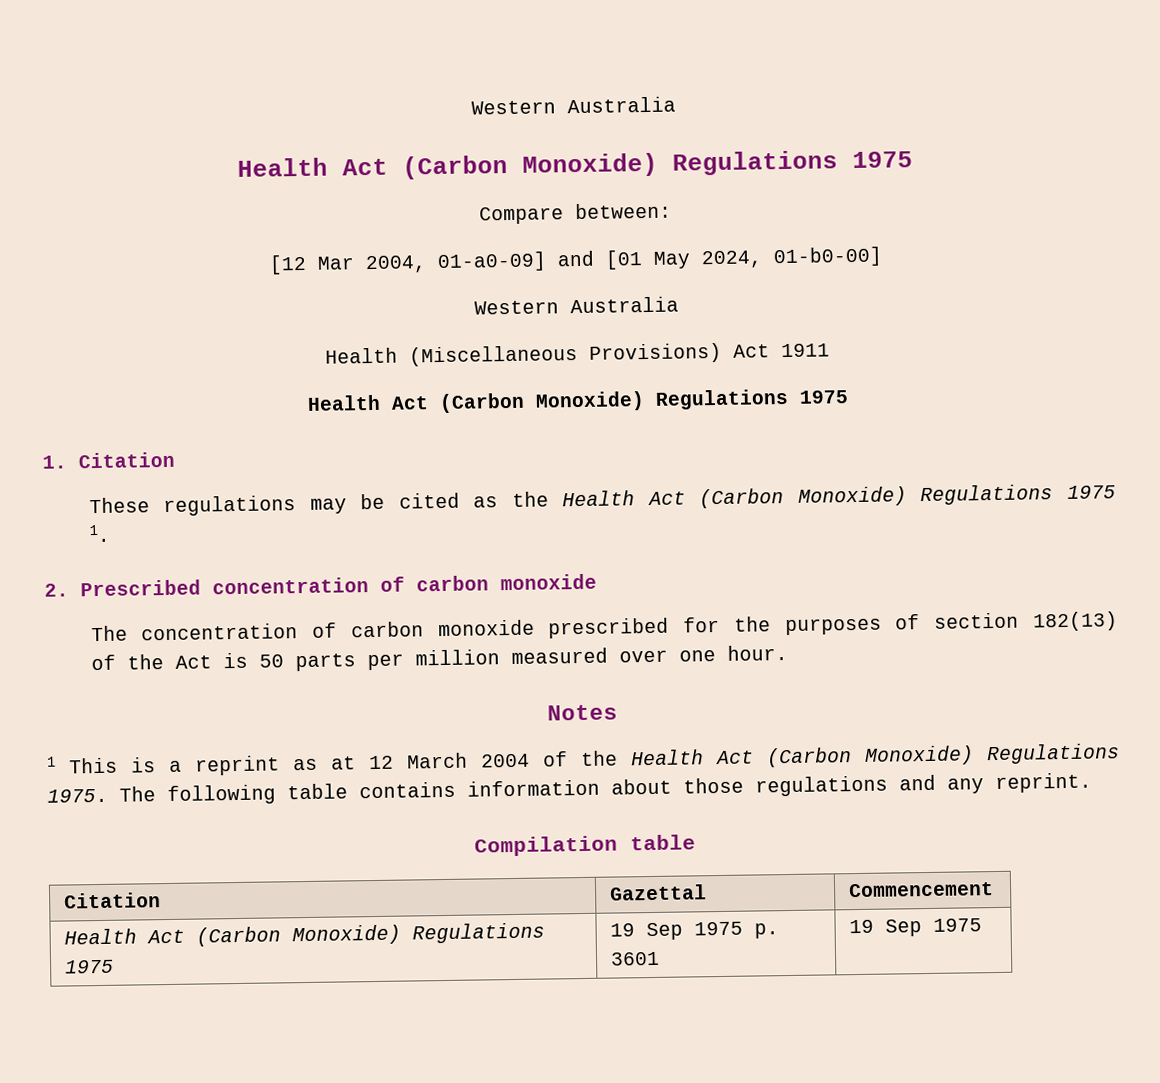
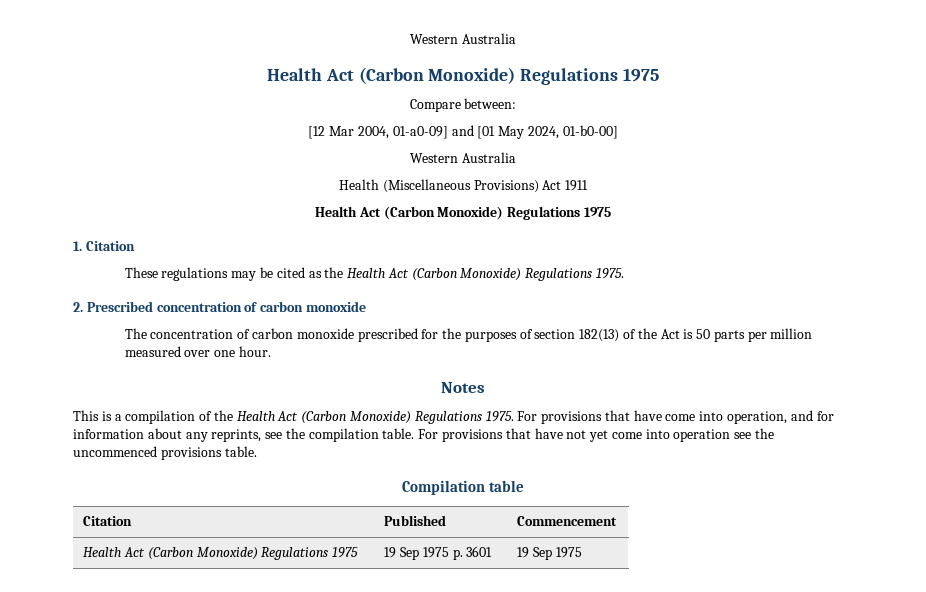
- These regulations may be cited as the Health Act (Carbon Monoxide) Regulations 1975 1.
+ These regulations may be cited as the Health Act (Carbon Monoxide) Regulations 1975.
- 1 This is a reprint as at 12 March 2004 of the Health Act (Carbon Monoxide) Regulations 1975.
+ This is a compilation of the Health Act (Carbon Monoxide) Regulations 1975.
- The following table contains information about those regulations and any reprint.
+ For provisions that have come into operation, and for information about any reprints, see the compilation table. For provisions that have not yet come into operation see the uncommenced provisions table.
- Citation | Gazettal | Commencement
+ Citation | Published | Commencement

